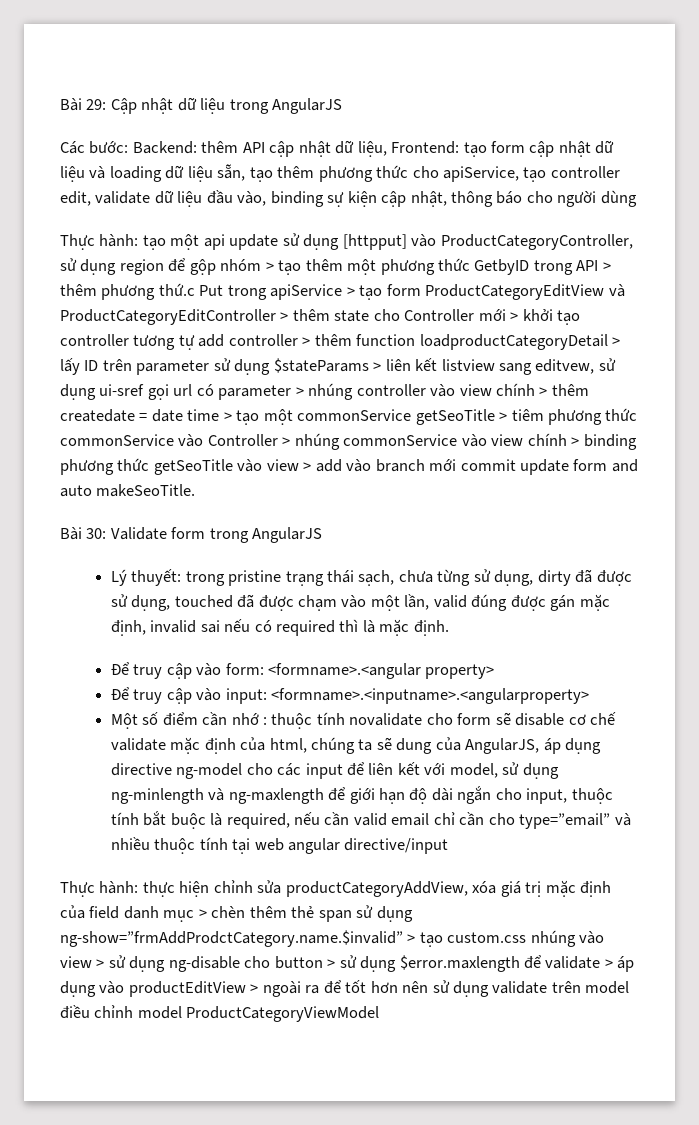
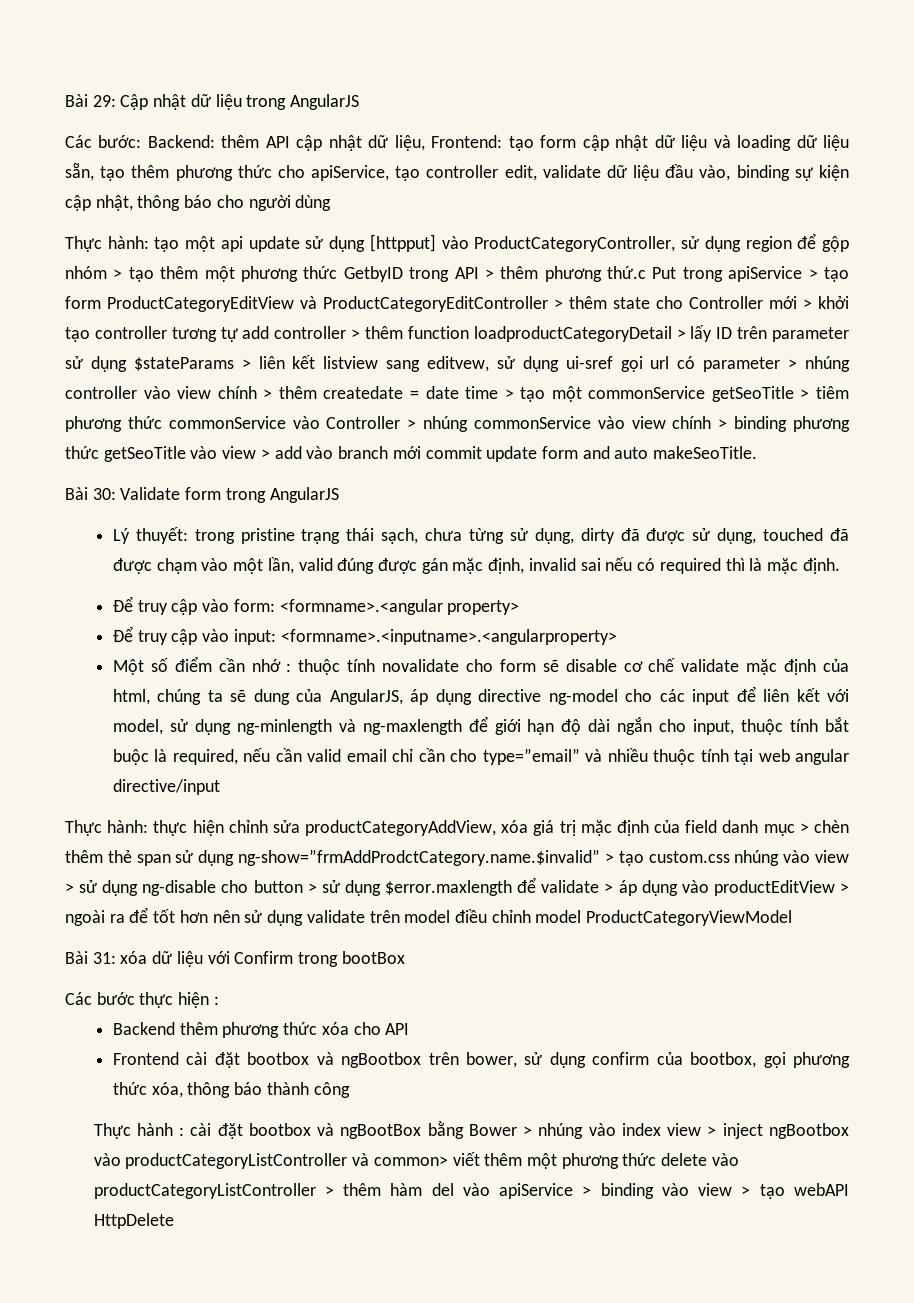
+ Bài 31: xóa dữ liệu với Confirm trong bootBox
+ Các bước thực hiện :
+ Backend thêm phương thức xóa cho API
+ Frontend cài đặt bootbox và ngBootbox trên bower, sử dụng confirm của bootbox, gọi phương thức xóa, thông báo thành công
+ Thực hành : cài đặt bootbox và ngBootBox bằng Bower > nhúng vào index view > inject ngBootbox vào productCategoryListController và common> viết thêm một phương thức delete vào productCategoryListController > thêm hàm del vào apiService > binding vào view > tạo webAPI HttpDelete

